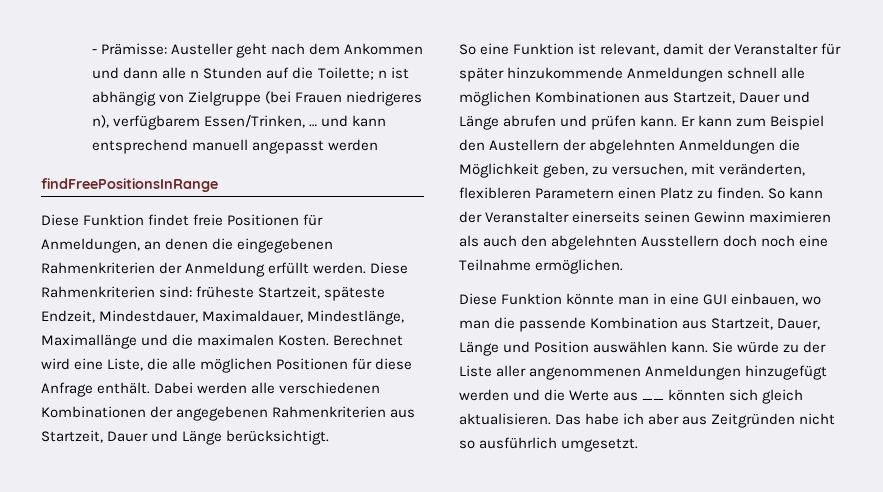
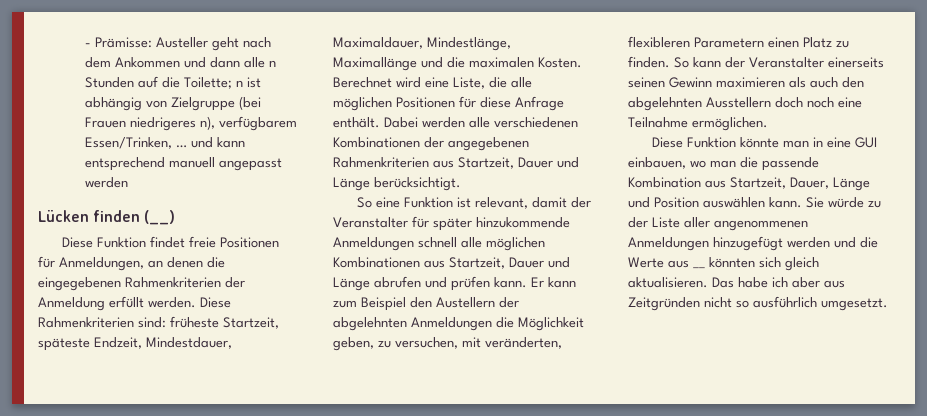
- findFreePositionsInRange
+ Lücken finden (__)

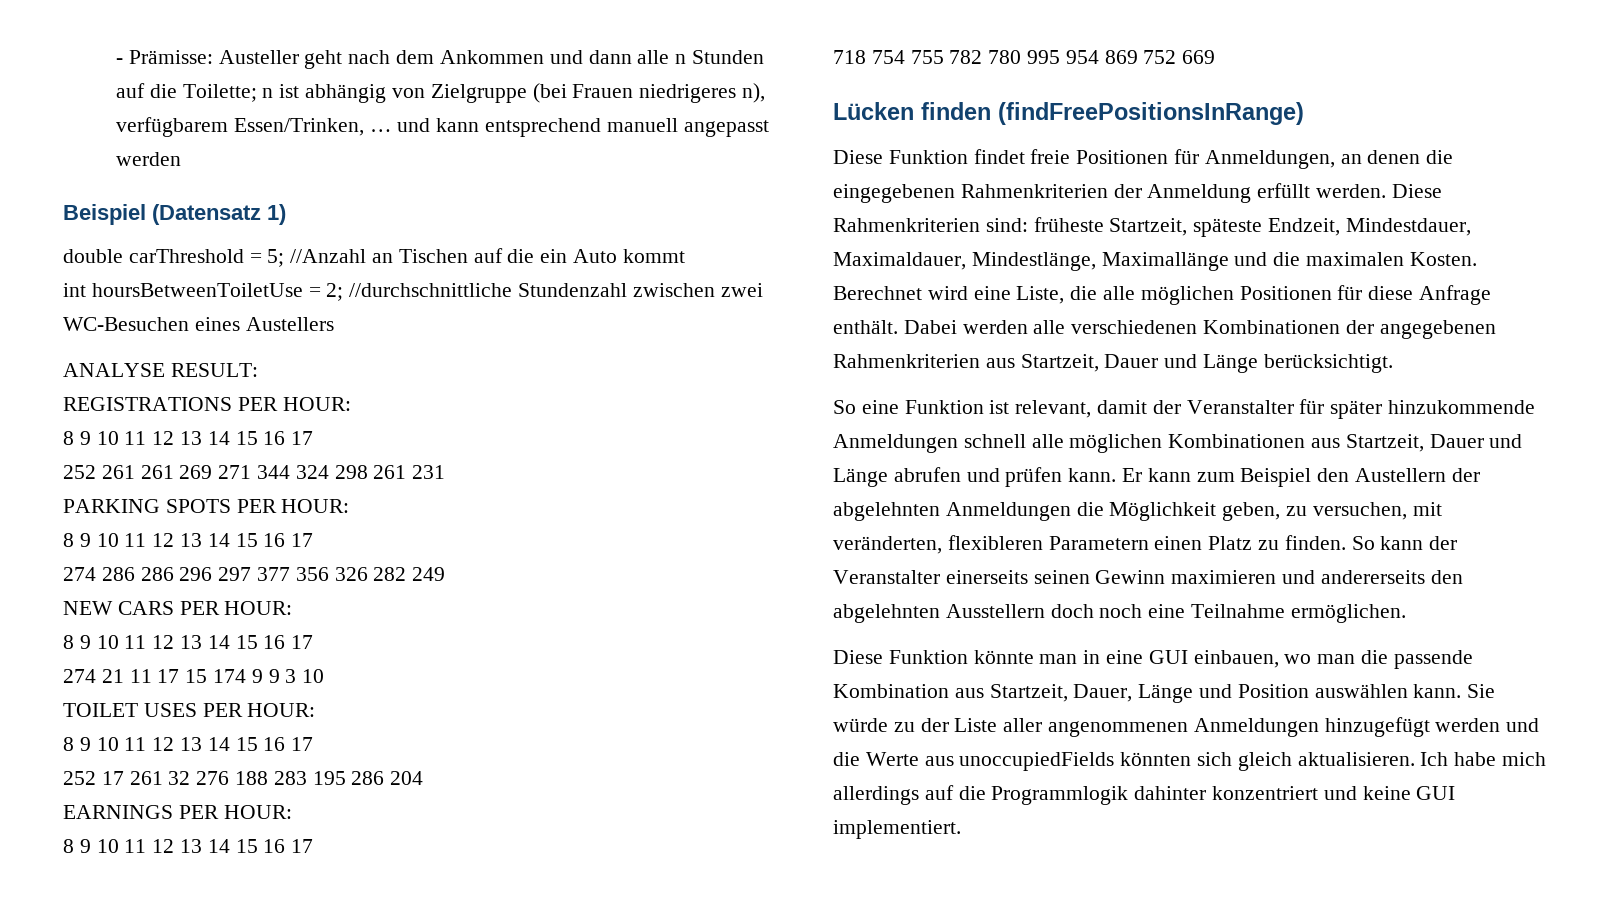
+ Beispiel (Datensatz 1)
+ double carThreshold = 5; //Anzahl an Tischen auf die ein Auto kommt
+ int hoursBetweenToiletUse = 2; //durchschnittliche Stundenzahl zwischen zwei WC-Besuchen eines Austellers
+ ANALYSE RESULT:
+ REGISTRATIONS PER HOUR:
+ 8 9 10 11 12 13 14 15 16 17
+ 252 261 261 269 271 344 324 298 261 231
+ PARKING SPOTS PER HOUR:
+ 8 9 10 11 12 13 14 15 16 17
+ 274 286 286 296 297 377 356 326 282 249
+ NEW CARS PER HOUR:
+ 8 9 10 11 12 13 14 15 16 17
+ 274 21 11 17 15 174 9 9 3 10
+ TOILET USES PER HOUR:
+ 8 9 10 11 12 13 14 15 16 17
+ 252 17 261 32 276 188 283 195 286 204
+ EARNINGS PER HOUR:
+ 8 9 10 11 12 13 14 15 16 17
+ 718 754 755 782 780 995 954 869 752 669
- Lücken finden (__)
+ Lücken finden (findFreePositionsInRange)
- So kann der Veranstalter einerseits seinen Gewinn maximieren als auch den abgelehnten Ausstellern doch noch eine Teilnahme ermöglichen.
+ So kann der Veranstalter einerseits seinen Gewinn maximieren und andererseits den abgelehnten Ausstellern doch noch eine Teilnahme ermöglichen.
- Sie würde zu der Liste aller angenommenen Anmeldungen hinzugefügt werden und die Werte aus __ könnten sich gleich aktualisieren.
+ Sie würde zu der Liste aller angenommenen Anmeldungen hinzugefügt werden und die Werte aus unoccupiedFields könnten sich gleich aktualisieren.
- Das habe ich aber aus Zeitgründen nicht so ausführlich umgesetzt.
+ Ich habe mich allerdings auf die Programmlogik dahinter konzentriert und keine GUI implementiert.

